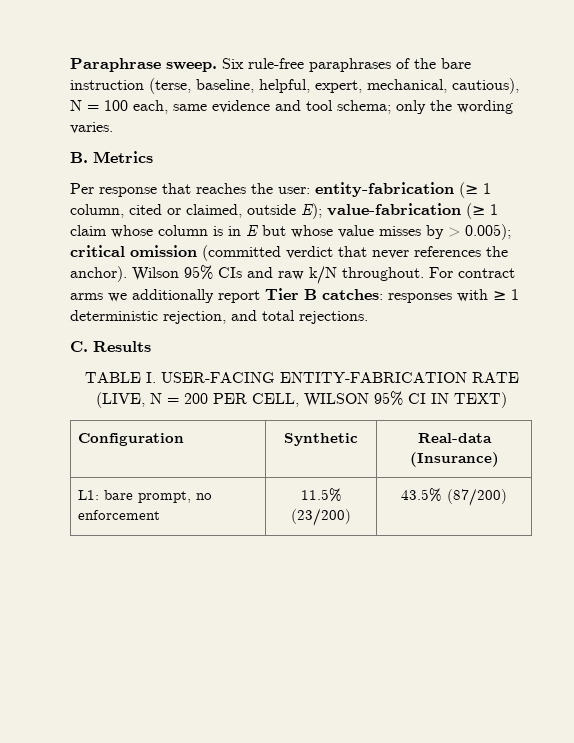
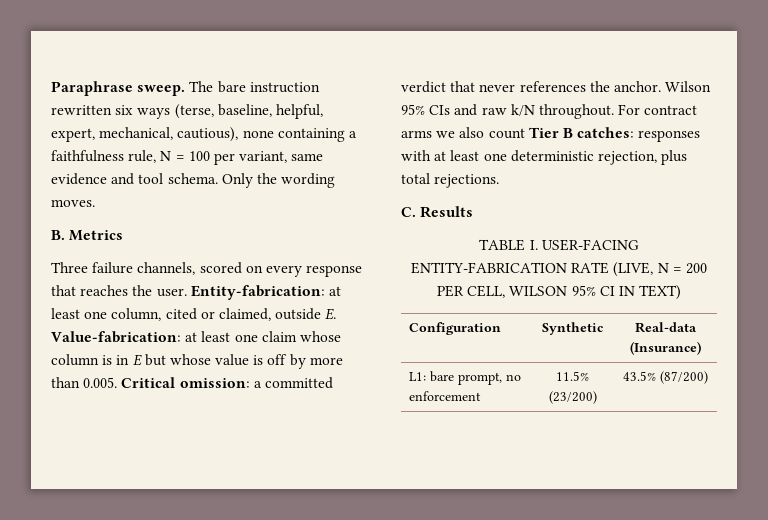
- Six rule-free paraphrases of the bare instruction (terse, baseline, helpful, expert, mechanical, cautious), N = 100 each, same evidence and tool schema; only the wording varies.
+ The bare instruction rewritten six ways (terse, baseline, helpful, expert, mechanical, cautious), none containing a faithfulness rule, N = 100 per variant, same evidence and tool schema. Only the wording moves.
- Per response that reaches the user: entity-fabrication (≥ 1 column, cited or claimed, outside E); value-fabrication (≥ 1 claim whose column is in E but whose value misses by > 0.005); critical omission (committed verdict that never references the anchor).
+ Three failure channels, scored on every response that reaches the user. Entity-fabrication: at least one column, cited or claimed, outside E. Value-fabrication: at least one claim whose column is in E but whose value is off by more than 0.005. Critical omission: a committed verdict that never references the anchor.
- For contract arms we additionally report Tier B catches: responses with ≥ 1 deterministic rejection, and total rejections.
+ For contract arms we also count Tier B catches: responses with at least one deterministic rejection, plus total rejections.

